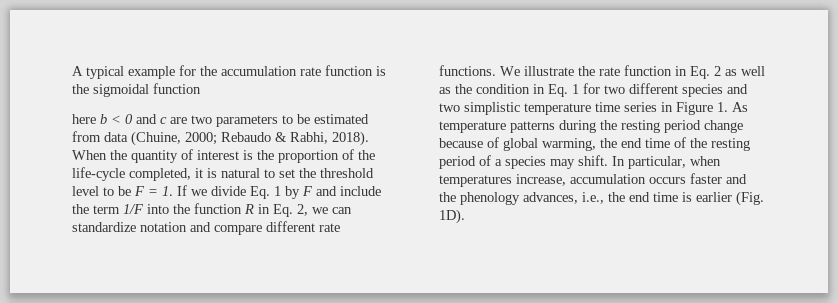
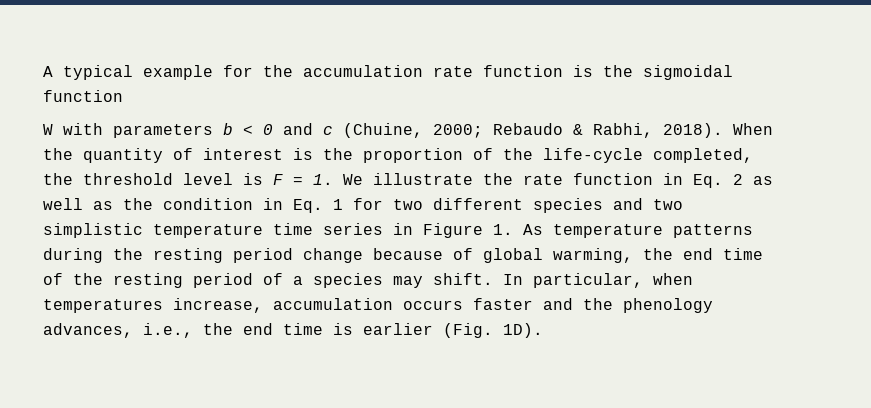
- here b < 0 and c are two parameters to be estimated from data (Chuine, 2000; Rebaudo & Rabhi, 2018).
+ W with parameters b < 0 and c (Chuine, 2000; Rebaudo & Rabhi, 2018).
- When the quantity of interest is the proportion of the life-cycle completed, it is natural to set the threshold level to be F = 1. If we divide Eq. 1 by F and include the term 1/F into the function R in Eq. 2, we can standardize notation and compare different rate functions. We illustrate the rate function in Eq. 2 as well as the condition in Eq. 1 for two different species and two simplistic temperature time series in Figure 1. As temperature patterns during the resting period change because of global warming, the end time of the resting period of a species may shift.
+ When the quantity of interest is the proportion of the life-cycle completed, the threshold level is F = 1. We illustrate the rate function in Eq. 2 as well as the condition in Eq. 1 for two different species and two simplistic temperature time series in Figure 1. As temperature patterns during the resting period change because of global warming, the end time of the resting period of a species may shift.

